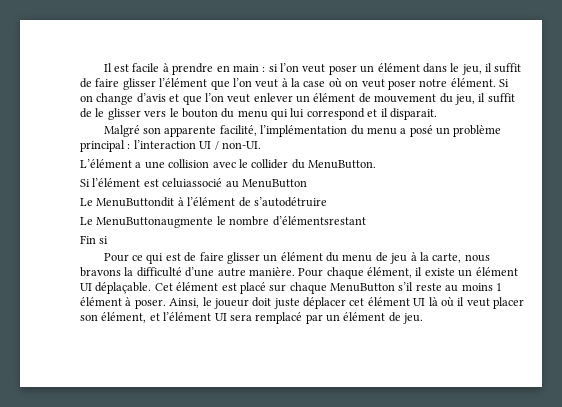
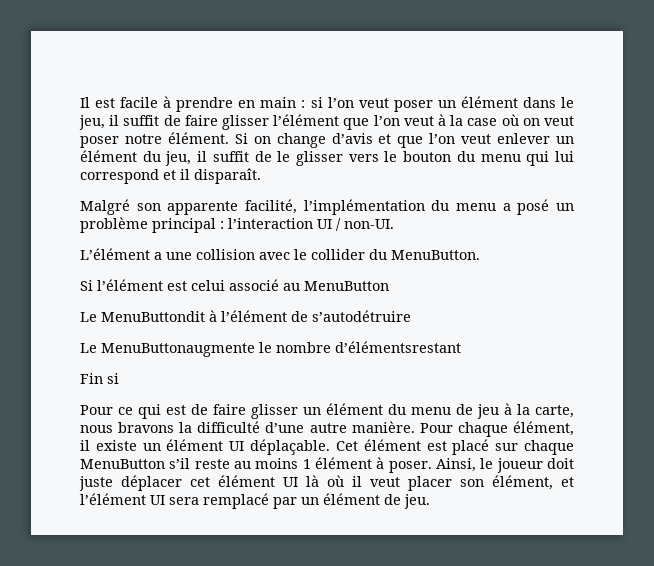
- Si on change d’avis et que l’on veut enlever un élément de mouvement du jeu, il suffit de le glisser vers le bouton du menu qui lui correspond et il disparait.
+ Si on change d’avis et que l’on veut enlever un élément du jeu, il suffit de le glisser vers le bouton du menu qui lui correspond et il disparaît.
- Si l’élément est celuiassocié au MenuButton
+ Si l’élément est celui associé au MenuButton

